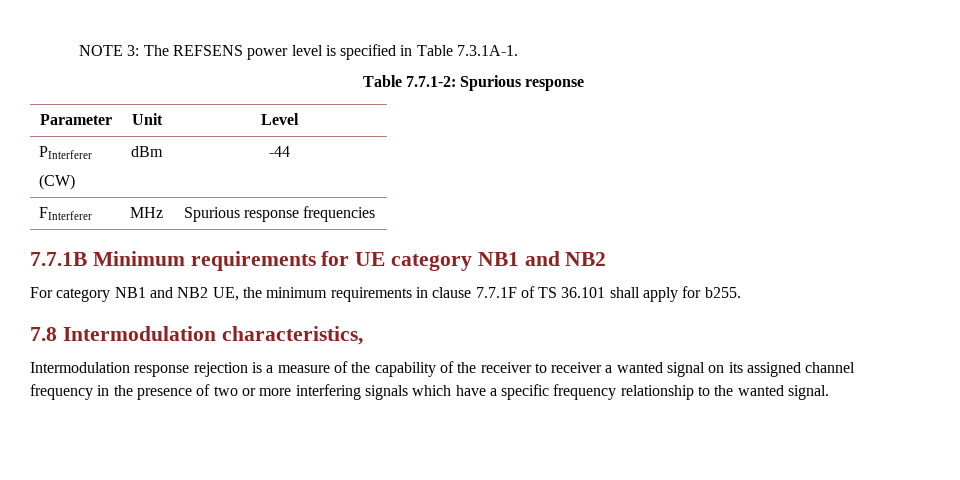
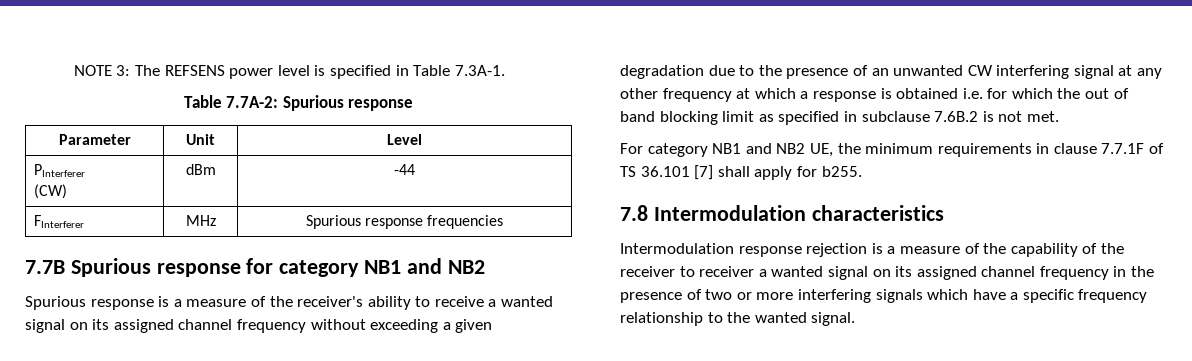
- NOTE 3: The REFSENS power level is specified in Table 7.3.1A-1.
- Table 7.7.1-2: Spurious response
+ NOTE 3: The REFSENS power level is specified in Table 7.3A-1.
+ Table 7.7A-2: Spurious response
- 7.7.1B Minimum requirements for UE category NB1 and NB2
+ 7.7B Spurious response for category NB1 and NB2
+ Spurious response is a measure of the receiver's ability to receive a wanted signal on its assigned channel frequency without exceeding a given degradation due to the presence of an unwanted CW interfering signal at any other frequency at which a response is obtained i.e. for which the out of band blocking limit as specified in subclause 7.6B.2 is not met.
- For category NB1 and NB2 UE, the minimum requirements in clause 7.7.1F of TS 36.101 shall apply for b255.
+ For category NB1 and NB2 UE, the minimum requirements in clause 7.7.1F of TS 36.101 [7] shall apply for b255.
- 7.8 Intermodulation characteristics,
+ 7.8 Intermodulation characteristics

